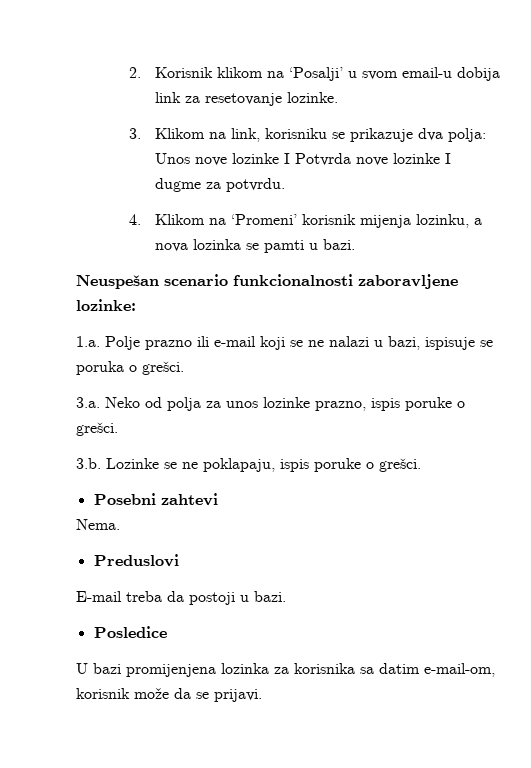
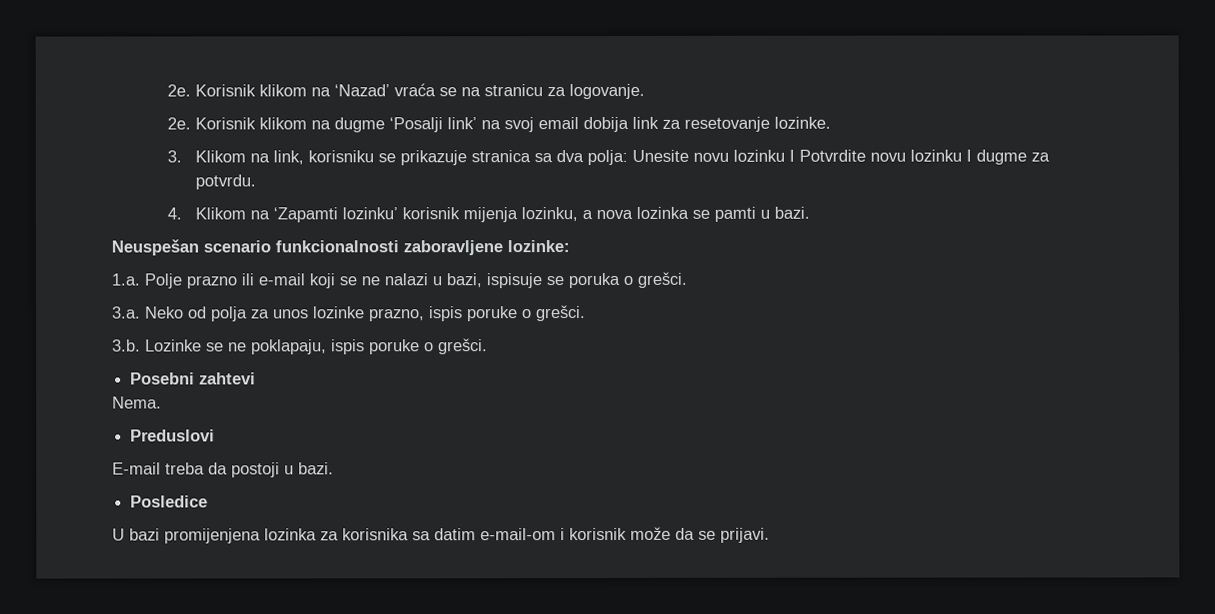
- 2. Korisnik klikom na ‘Posalji’ u svom email-u dobija link za resetovanje lozinke.
+ 2e. Korisnik klikom na ‘Nazad’ vraća se na stranicu za logovanje.
+ 2e. Korisnik klikom na dugme ‘Posalji link’ na svoj email dobija link za resetovanje lozinke.
- 3. Klikom na link, korisniku se prikazuje dva polja: Unos nove lozinke I Potvrda nove lozinke I dugme za potvrdu.
+ 3. Klikom na link, korisniku se prikazuje stranica sa dva polja: Unesite novu lozinku I Potvrdite novu lozinku I dugme za potvrdu.
- 4. Klikom na ‘Promeni’ korisnik mijenja lozinku, a nova lozinka se pamti u bazi.
+ 4. Klikom na ‘Zapamti lozinku’ korisnik mijenja lozinku, a nova lozinka se pamti u bazi.
- U bazi promijenjena lozinka za korisnika sa datim e-mail-om, korisnik može da se prijavi.
+ U bazi promijenjena lozinka za korisnika sa datim e-mail-om i korisnik može da se prijavi.

